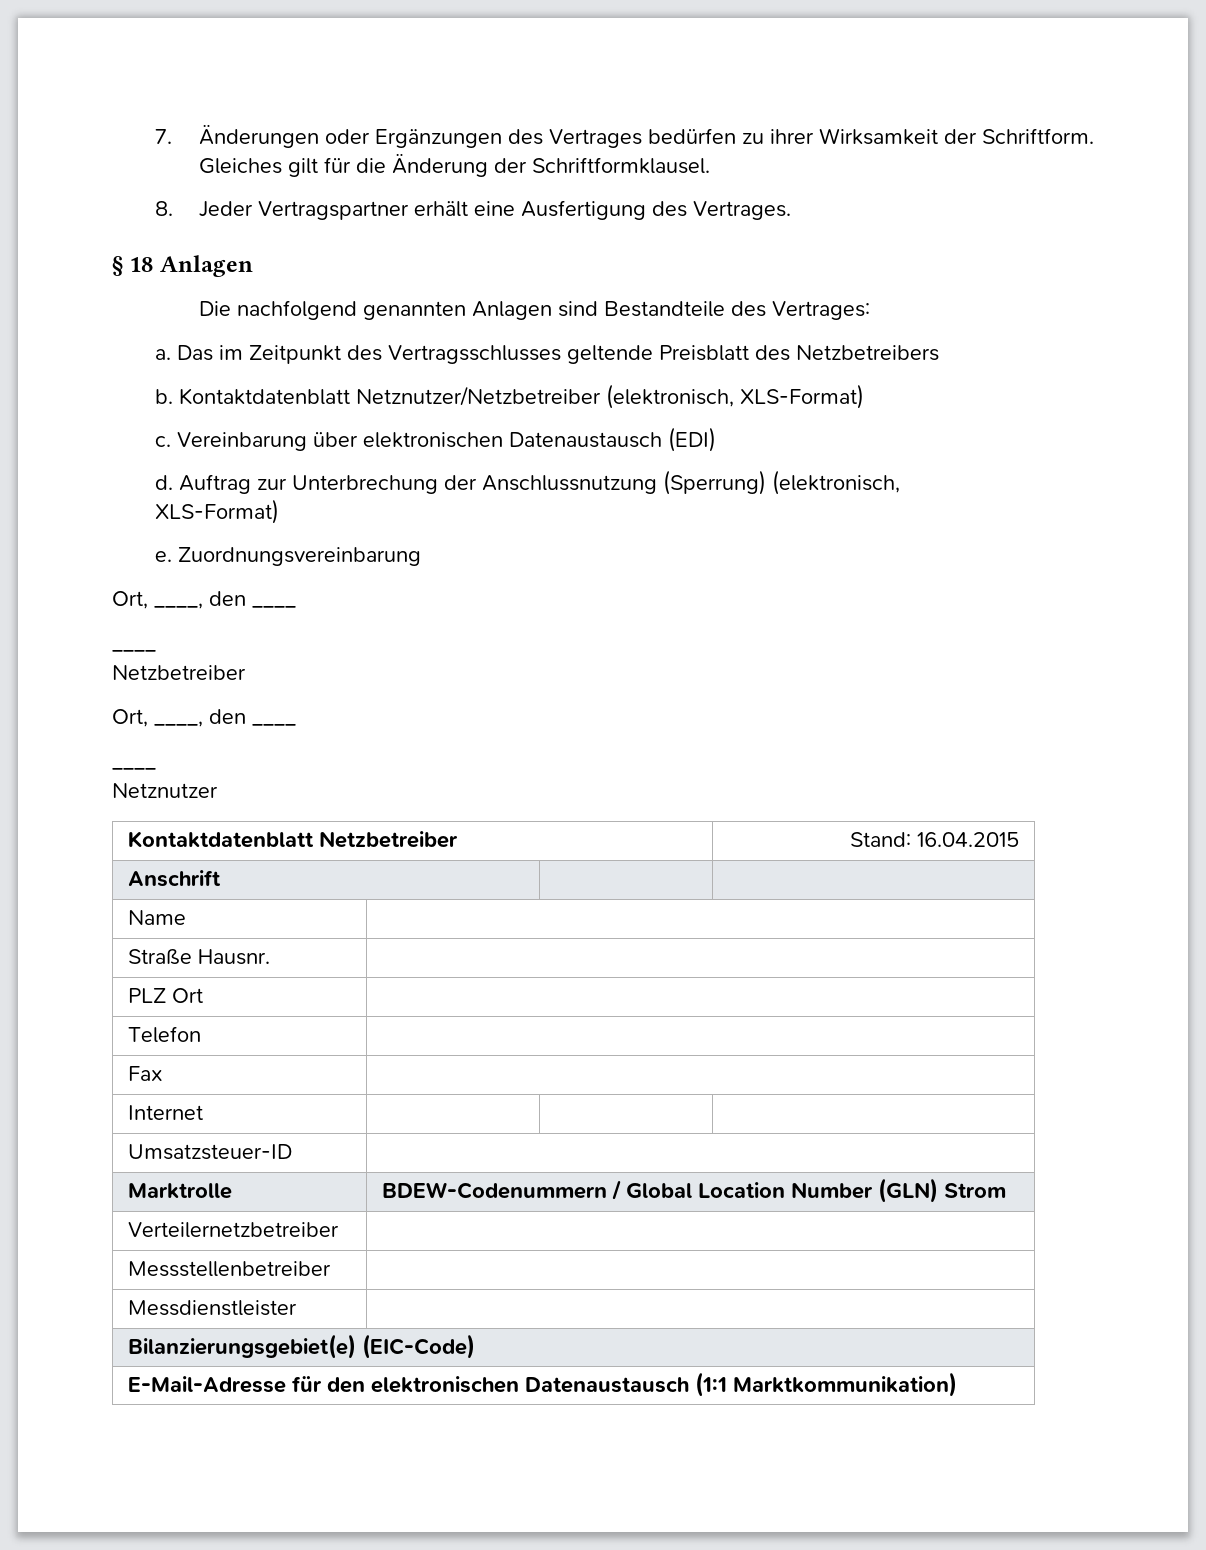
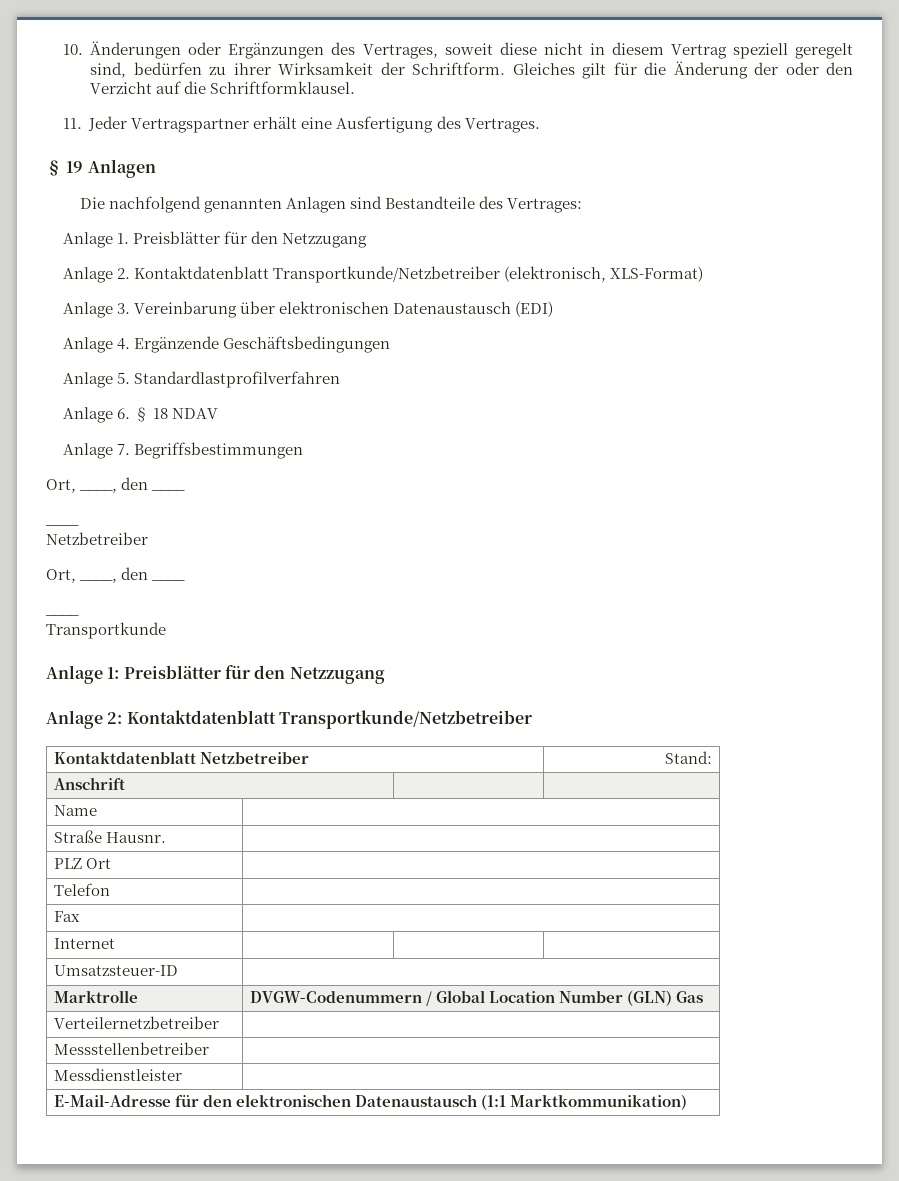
- 7. Änderungen oder Ergänzungen des Vertrages bedürfen zu ihrer Wirksamkeit der Schriftform.
+ 10. Änderungen oder Ergänzungen des Vertrages, soweit diese nicht in diesem Vertrag speziell geregelt sind, bedürfen zu ihrer Wirksamkeit der Schriftform.
- Gleiches gilt für die Änderung der Schriftformklausel.
+ Gleiches gilt für die Änderung der oder den Verzicht auf die Schriftformklausel.
- 8. Jeder Vertragspartner erhält eine Ausfertigung des Vertrages.
+ 11. Jeder Vertragspartner erhält eine Ausfertigung des Vertrages.
- § 18 Anlagen
+ § 19 Anlagen
- a. Das im Zeitpunkt des Vertragsschlusses geltende Preisblatt des Netzbetreibers
- b. Kontaktdatenblatt Netznutzer/Netzbetreiber (elektronisch, XLS-Format)
+ Anlage 1. Preisblätter für den Netzzugang
+ Anlage 2. Kontaktdatenblatt Transportkunde/Netzbetreiber (elektronisch, XLS-Format)
- c. Vereinbarung über elektronischen Datenaustausch (EDI)
+ Anlage 3. Vereinbarung über elektronischen Datenaustausch (EDI)
- d. Auftrag zur Unterbrechung der Anschlussnutzung (Sperrung) (elektronisch,
- XLS-Format)
- e. Zuordnungsvereinbarung
+ Anlage 4. Ergänzende Geschäftsbedingungen
+ Anlage 5. Standardlastprofilverfahren
+ Anlage 6. § 18 NDAV
+ Anlage 7. Begriffsbestimmungen
- Netznutzer
+ Transportkunde
+ Anlage 1: Preisblätter für den Netzzugang
+ Anlage 2: Kontaktdatenblatt Transportkunde/Netzbetreiber
- Kontaktdatenblatt Netzbetreiber | Stand: 16.04.2015
+ Kontaktdatenblatt Netzbetreiber | Stand:
- Marktrolle | BDEW-Codenummern / Global Location Number (GLN) Strom
+ Marktrolle | DVGW-Codenummern / Global Location Number (GLN) Gas
- Bilanzierungsgebiet(e) (EIC-Code)

